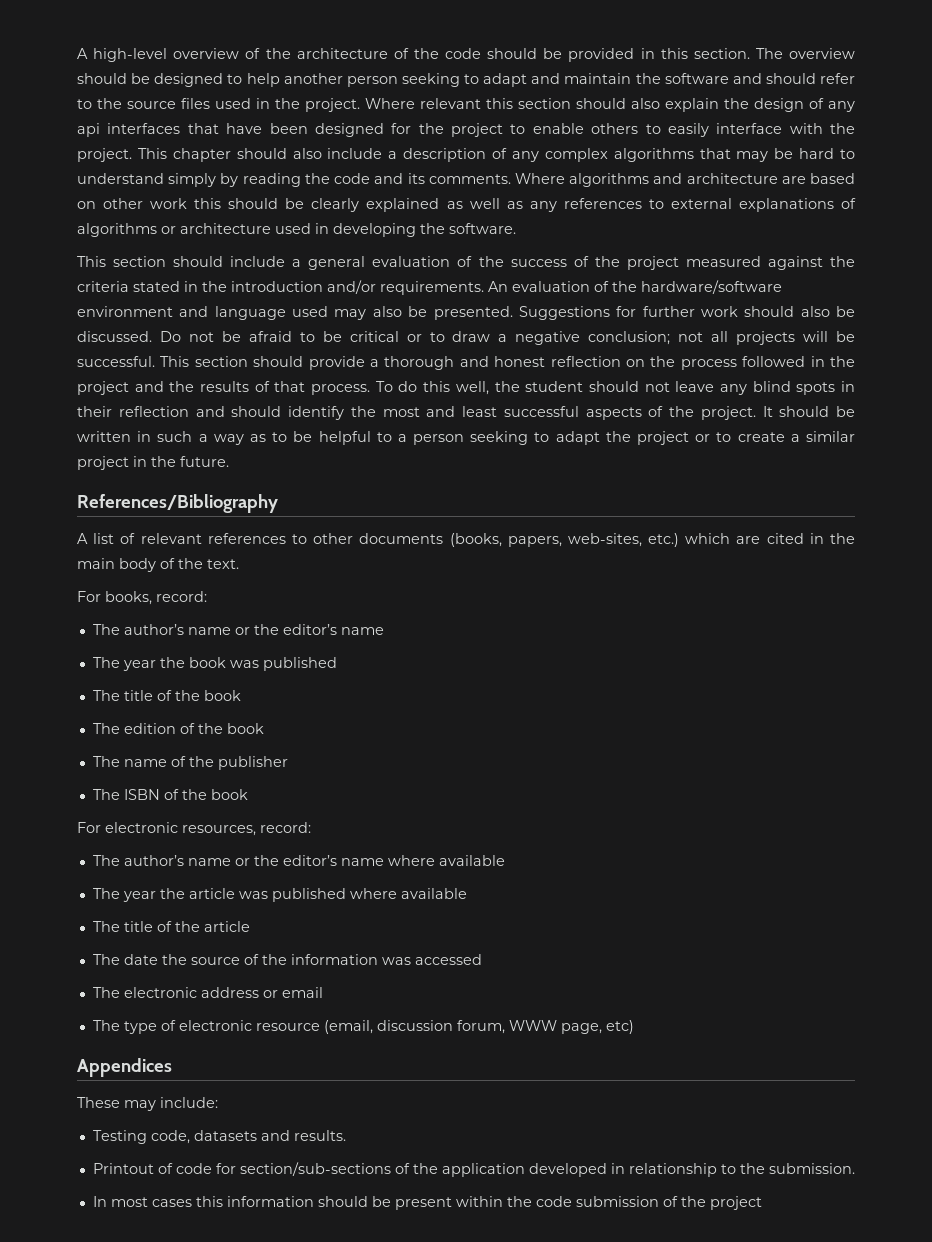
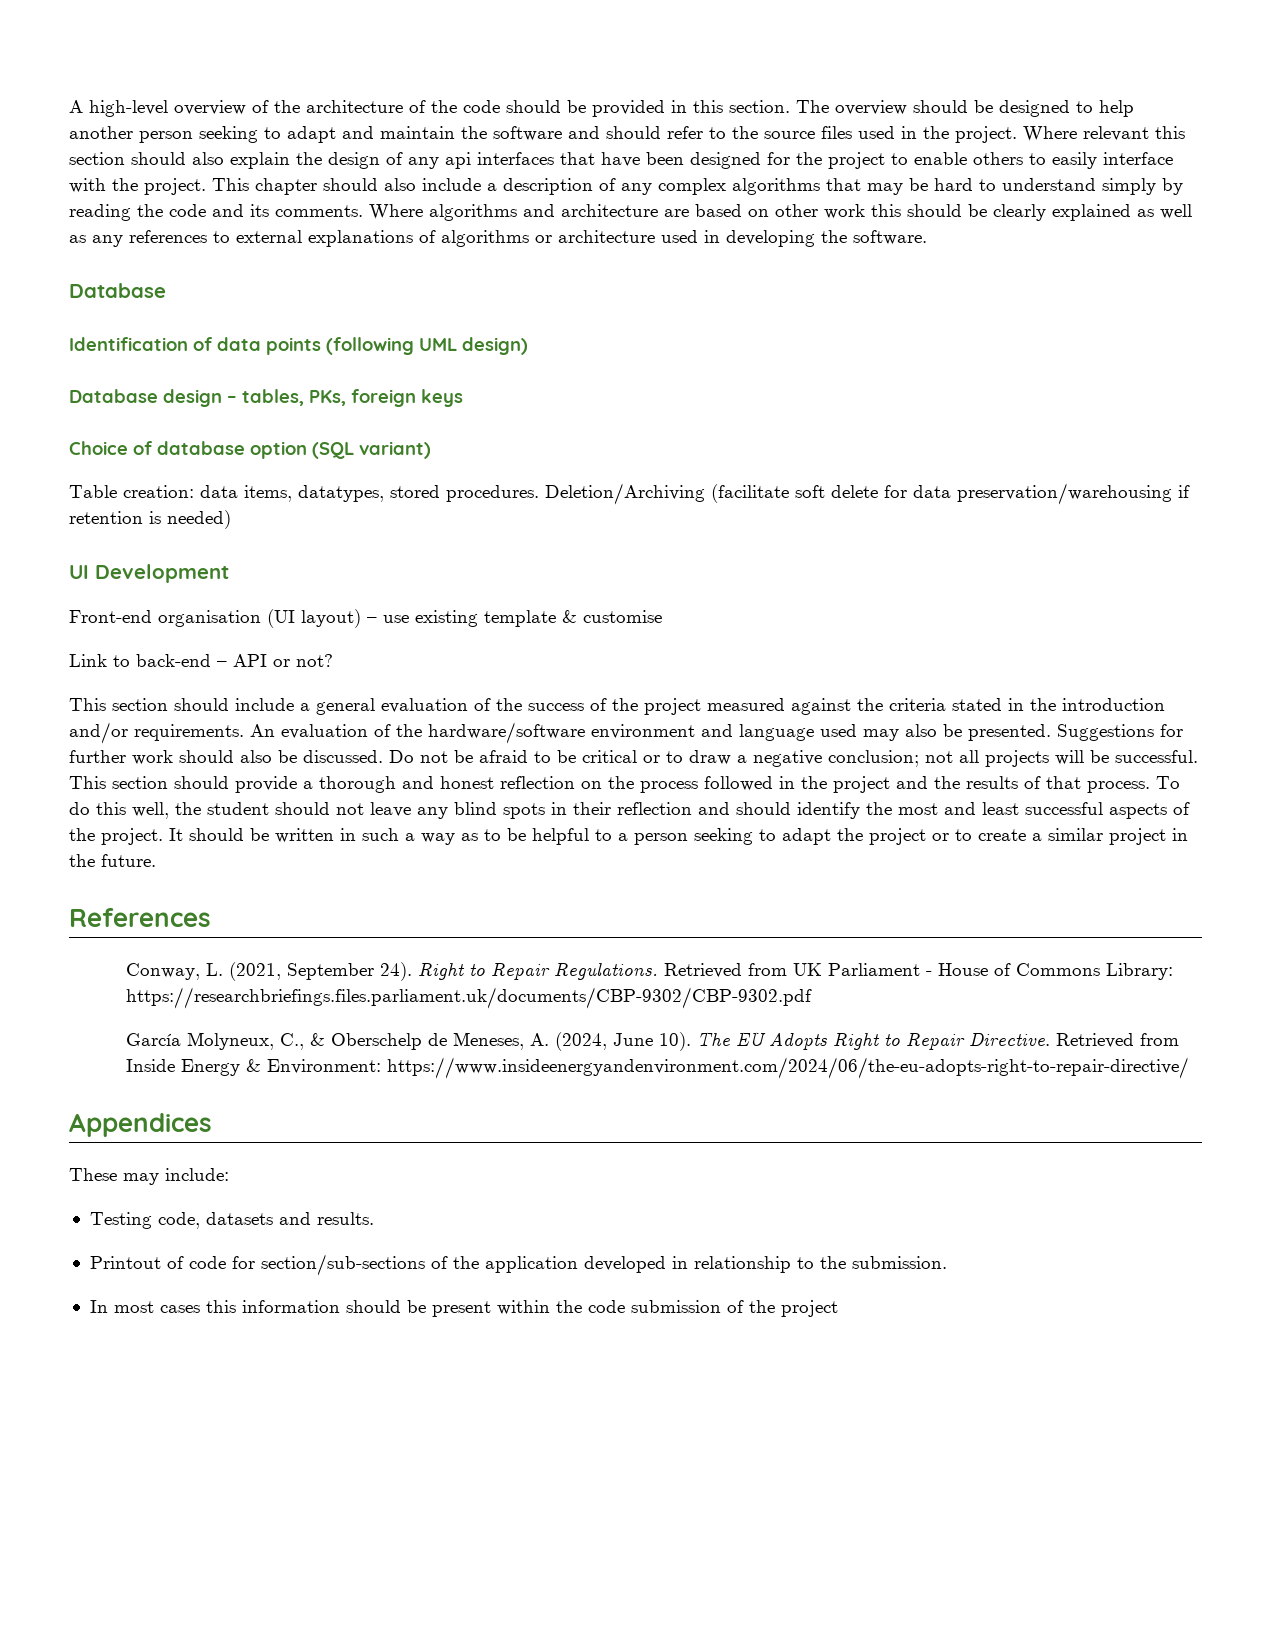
  Where algorithms and architecture are based on other work this should be clearly explained as well as any references to external explanations of algorithms or architecture used in developing the software.
+ Database
+ Identification of data points (following UML design)
+ Database design – tables, PKs, foreign keys
+ Choice of database option (SQL variant)
+ Table creation: data items, datatypes, stored procedures. Deletion/Archiving (facilitate soft delete for data preservation/warehousing if retention is needed)
+ UI Development
+ Front-end organisation (UI layout) – use existing template & customise
+ Link to back-end – API or not?
- References/Bibliography
- A list of relevant references to other documents (books, papers, web-sites, etc.) which are cited in the main body of the text.
- For books, record:
- The author’s name or the editor’s name
- The year the book was published
- The title of the book
- The edition of the book
- The name of the publisher
- The ISBN of the book
- For electronic resources, record:
- The author’s name or the editor’s name where available
- The year the article was published where available
- The title of the article
- The date the source of the information was accessed
- The electronic address or email
- The type of electronic resource (email, discussion forum, WWW page, etc)
+ References
+ Conway, L. (2021, September 24). Right to Repair Regulations. Retrieved from UK Parliament - House of Commons Library: https://researchbriefings.files.parliament.uk/documents/CBP-9302/CBP-9302.pdf
+ García Molyneux, C., & Oberschelp de Meneses, A. (2024, June 10). The EU Adopts Right to Repair Directive. Retrieved from Inside Energy & Environment: https://www.insideenergyandenvironment.com/2024/06/the-eu-adopts-right-to-repair-directive/

